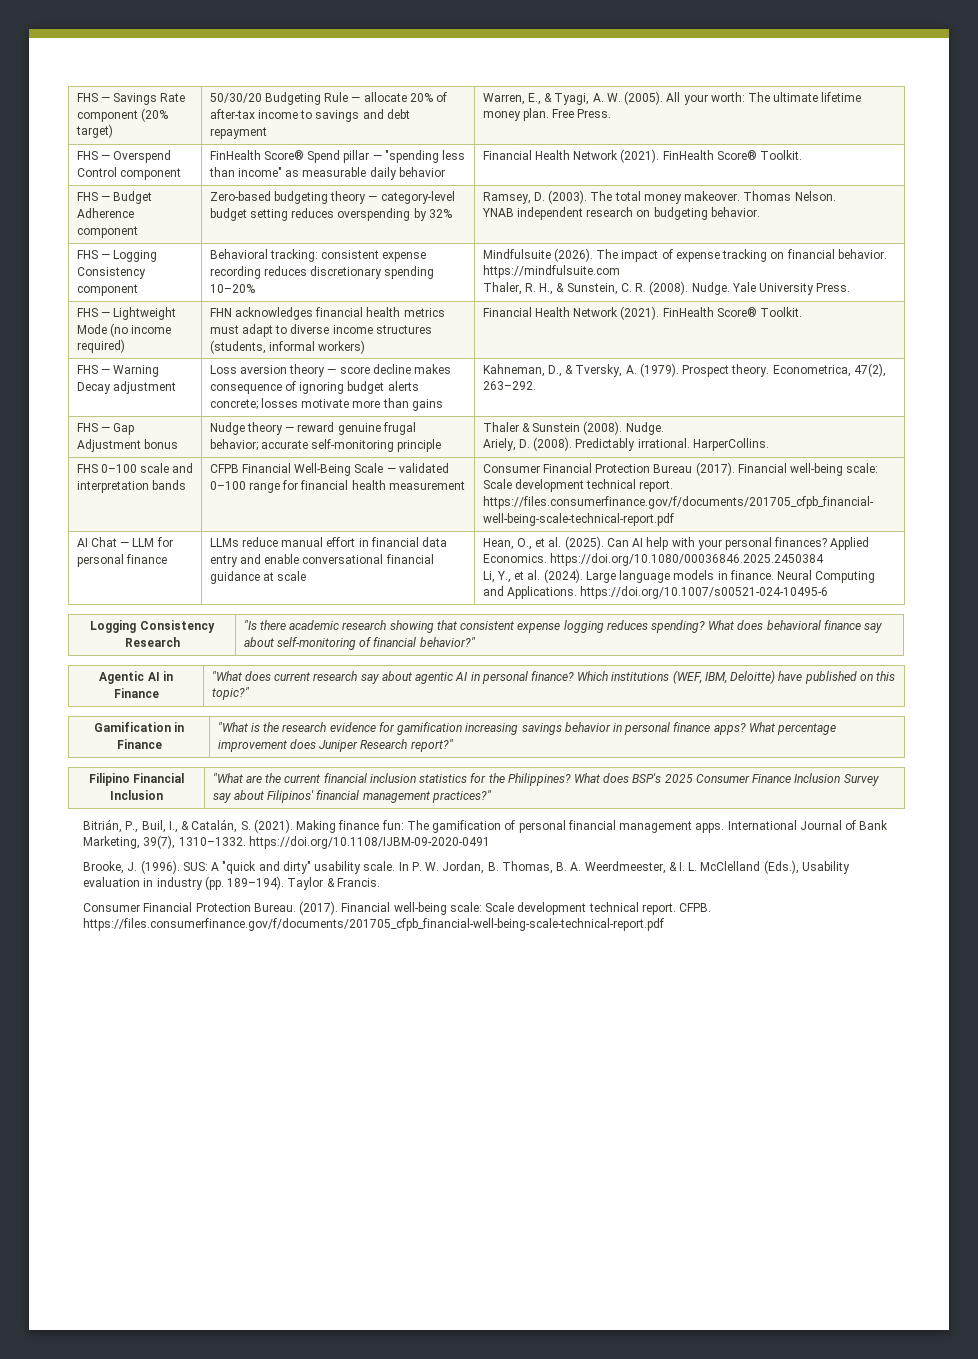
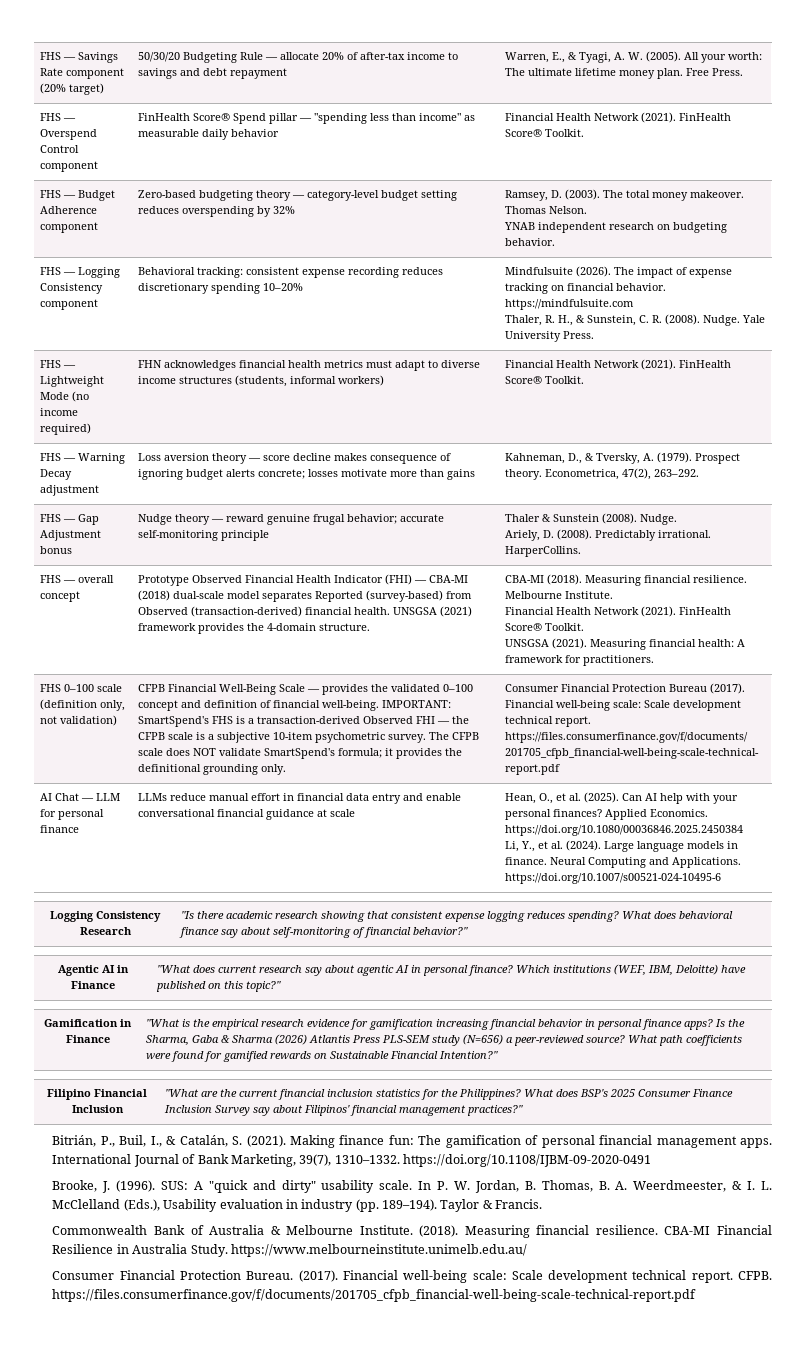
+ FHS — overall concept | Prototype Observed Financial Health Indicator (FHI) — CBA-MI (2018) dual-scale model separates Reported (survey-based) from Observed (transaction-derived) financial health. UNSGSA (2021) framework provides the 4-domain structure. | CBA-MI (2018). Measuring financial resilience. Melbourne Institute.
+ Financial Health Network (2021). FinHealth Score® Toolkit.
+ UNSGSA (2021). Measuring financial health: A framework for practitioners.
- FHS 0–100 scale and interpretation bands
+ FHS 0–100 scale (definition only, not validation)
- CFPB Financial Well-Being Scale — validated 0–100 range for financial health measurement
+ CFPB Financial Well-Being Scale — provides the validated 0–100 concept and definition of financial well-being. IMPORTANT: SmartSpend's FHS is a transaction-derived Observed FHI — the CFPB scale is a subjective 10-item psychometric survey. The CFPB scale does NOT validate SmartSpend's formula; it provides the definitional grounding only.
- "What is the research evidence for gamification increasing savings behavior in personal finance apps?
+ "What is the empirical research evidence for gamification increasing financial behavior in personal finance apps?
- What percentage improvement does Juniper Research report?"
+ Is the Sharma, Gaba & Sharma (2026) Atlantis Press PLS-SEM study (N=656) a peer-reviewed source? What path coefficients were found for gamified rewards on Sustainable Financial Intention?"
+ Commonwealth Bank of Australia & Melbourne Institute. (2018). Measuring financial resilience. CBA-MI Financial Resilience in Australia Study. https://www.melbourneinstitute.unimelb.edu.au/

